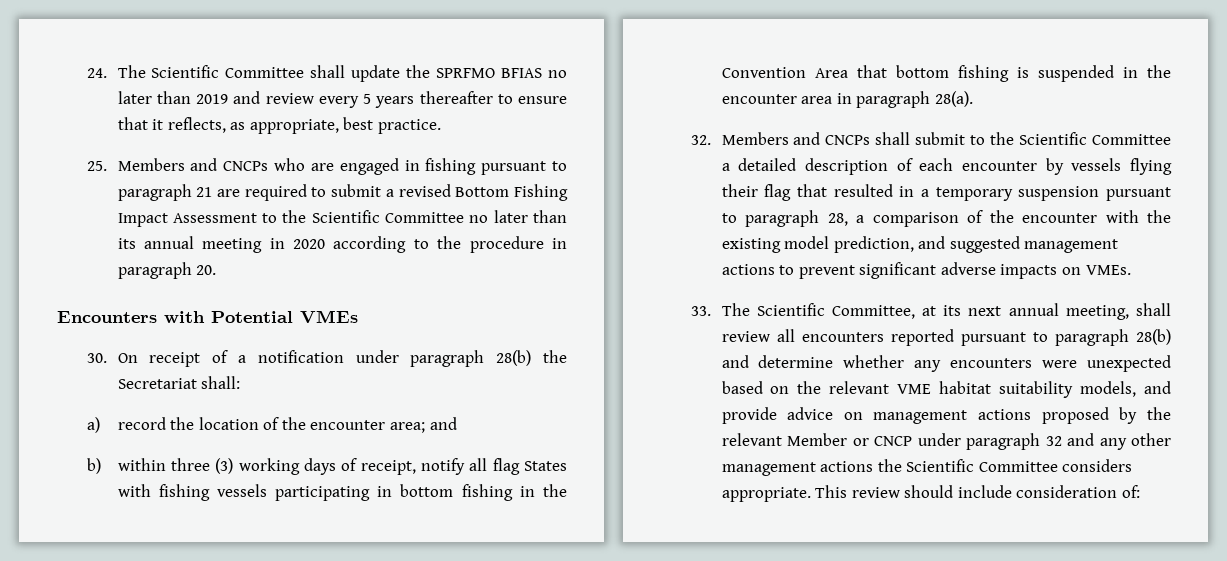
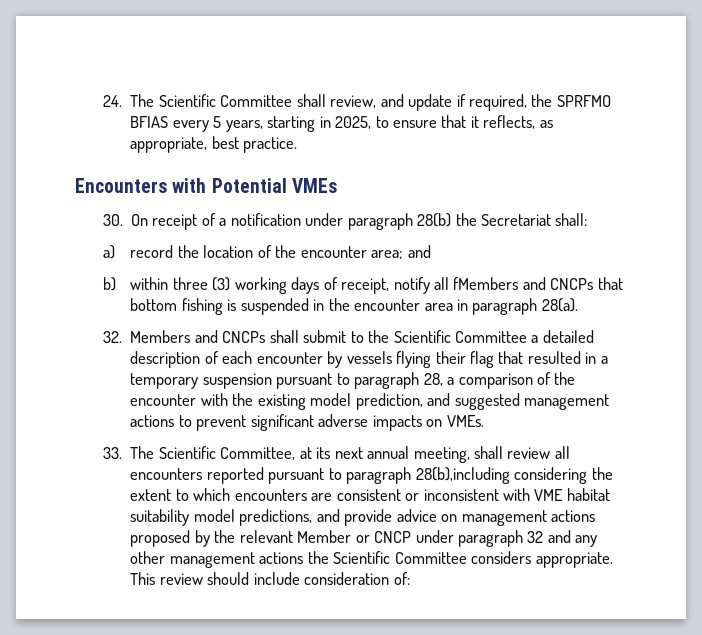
- 24. The Scientific Committee shall update the SPRFMO BFIAS no later than 2019 and review every 5 years thereafter to ensure that it reflects, as appropriate, best practice.
+ 24. The Scientific Committee shall review, and update if required, the SPRFMO BFIAS every 5 years, starting in 2025, to ensure that it reflects, as appropriate, best practice.
- 25. Members and CNCPs who are engaged in fishing pursuant to paragraph 21 are required to submit a revised Bottom Fishing Impact Assessment to the Scientific Committee no later than its annual meeting in 2020 according to the procedure in paragraph 20.
- b) within three (3) working days of receipt, notify all flag States with fishing vessels participating in bottom fishing in the Convention Area that bottom fishing is suspended in the encounter area in paragraph 28(a).
+ b) within three (3) working days of receipt, notify all fMembers and CNCPs that bottom fishing is suspended in the encounter area in paragraph 28(a).
- 33. The Scientific Committee, at its next annual meeting, shall review all encounters reported pursuant to paragraph 28(b) and determine whether any encounters were unexpected based on the relevant VME habitat suitability models, and provide advice on management actions proposed by the relevant Member or CNCP under paragraph 32 and any other management actions the Scientific Committee considers appropriate.
+ 33. The Scientific Committee, at its next annual meeting, shall review all encounters reported pursuant to paragraph 28(b),including considering the extent to which encounters are consistent or inconsistent with VME habitat suitability model predictions, and provide advice on management actions proposed by the relevant Member or CNCP under paragraph 32 and any other management actions the Scientific Committee considers appropriate.

